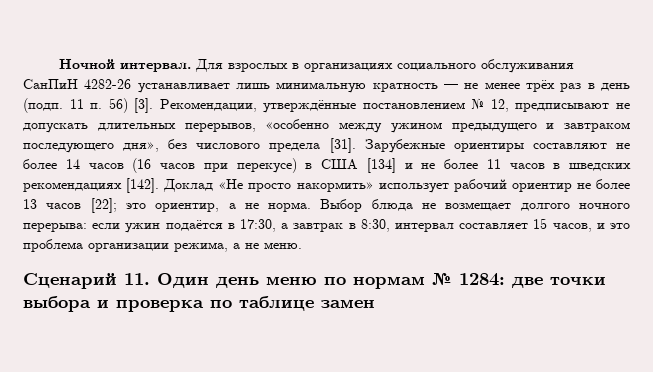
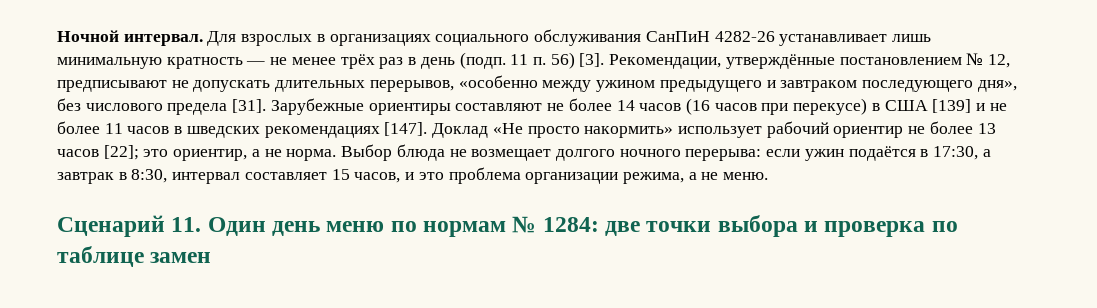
- Зарубежные ориентиры составляют не более 14 часов (16 часов при перекусе) в США [134] и не более 11 часов в шведских рекомендациях [142].
+ Зарубежные ориентиры составляют не более 14 часов (16 часов при перекусе) в США [139] и не более 11 часов в шведских рекомендациях [147].

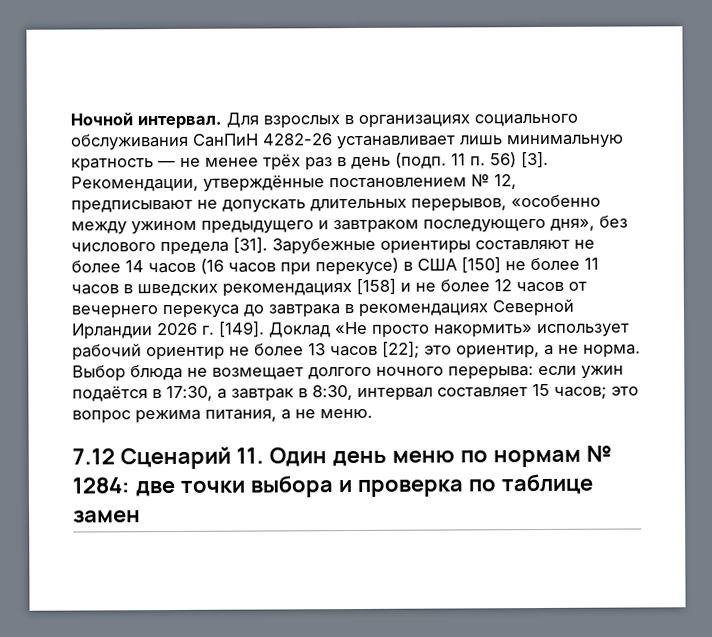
- Зарубежные ориентиры составляют не более 14 часов (16 часов при перекусе) в США [139] и не более 11 часов в шведских рекомендациях [147].
+ Зарубежные ориентиры составляют не более 14 часов (16 часов при перекусе) в США [150] не более 11 часов в шведских рекомендациях [158] и не более 12 часов от вечернего перекуса до завтрака в рекомендациях Северной Ирландии 2026 г. [149].
- Выбор блюда не возмещает долгого ночного перерыва: если ужин подаётся в 17:30, а завтрак в 8:30, интервал составляет 15 часов, и это проблема организации режима, а не меню.
+ Выбор блюда не возмещает долгого ночного перерыва: если ужин подаётся в 17:30, а завтрак в 8:30, интервал составляет 15 часов; это вопрос режима питания, а не меню.
- Сценарий 11. Один день меню по нормам № 1284: две точки выбора и проверка по таблице замен
+ 7.12 Сценарий 11. Один день меню по нормам № 1284: две точки выбора и проверка по таблице замен

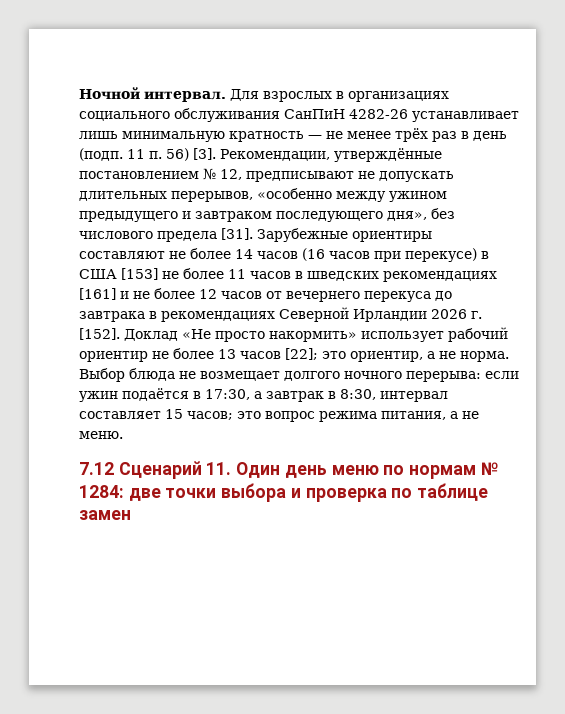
- Зарубежные ориентиры составляют не более 14 часов (16 часов при перекусе) в США [150] не более 11 часов в шведских рекомендациях [158] и не более 12 часов от вечернего перекуса до завтрака в рекомендациях Северной Ирландии 2026 г. [149].
+ Зарубежные ориентиры составляют не более 14 часов (16 часов при перекусе) в США [153] не более 11 часов в шведских рекомендациях [161] и не более 12 часов от вечернего перекуса до завтрака в рекомендациях Северной Ирландии 2026 г. [152].

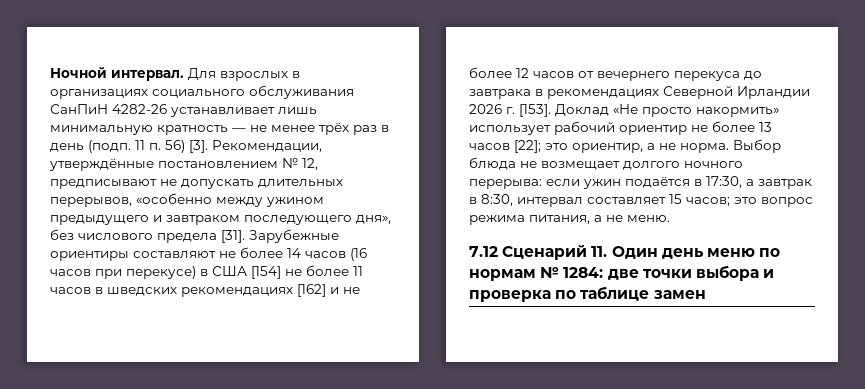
- Зарубежные ориентиры составляют не более 14 часов (16 часов при перекусе) в США [153] не более 11 часов в шведских рекомендациях [161] и не более 12 часов от вечернего перекуса до завтрака в рекомендациях Северной Ирландии 2026 г. [152].
+ Зарубежные ориентиры составляют не более 14 часов (16 часов при перекусе) в США [154] не более 11 часов в шведских рекомендациях [162] и не более 12 часов от вечернего перекуса до завтрака в рекомендациях Северной Ирландии 2026 г. [153].

